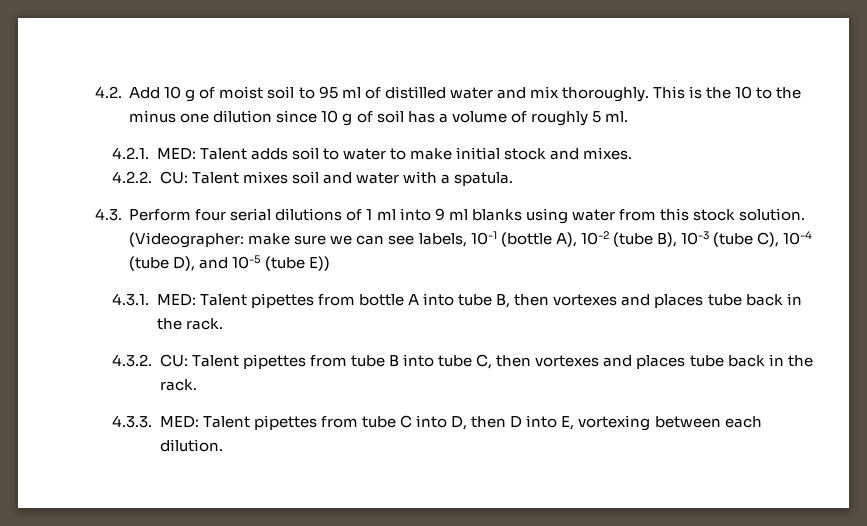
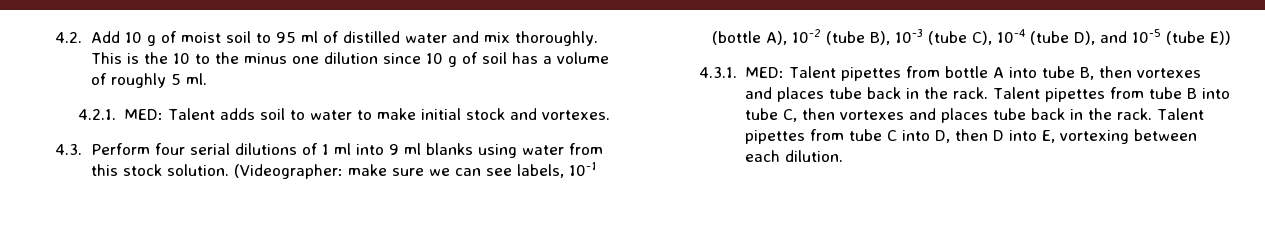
- 4.2.1. MED: Talent adds soil to water to make initial stock and mixes.
- 4.2.2. CU: Talent mixes soil and water with a spatula.
+ 4.2.1. MED: Talent adds soil to water to make initial stock and vortexes.
- 4.3.1. MED: Talent pipettes from bottle A into tube B, then vortexes and places tube back in the rack.
- 4.3.2. CU: Talent pipettes from tube B into tube C, then vortexes and places tube back in the rack.
- 4.3.3. MED: Talent pipettes from tube C into D, then D into E, vortexing between each dilution.
+ 4.3.1. MED: Talent pipettes from bottle A into tube B, then vortexes and places tube back in the rack. Talent pipettes from tube B into tube C, then vortexes and places tube back in the rack. Talent pipettes from tube C into D, then D into E, vortexing between each dilution.

